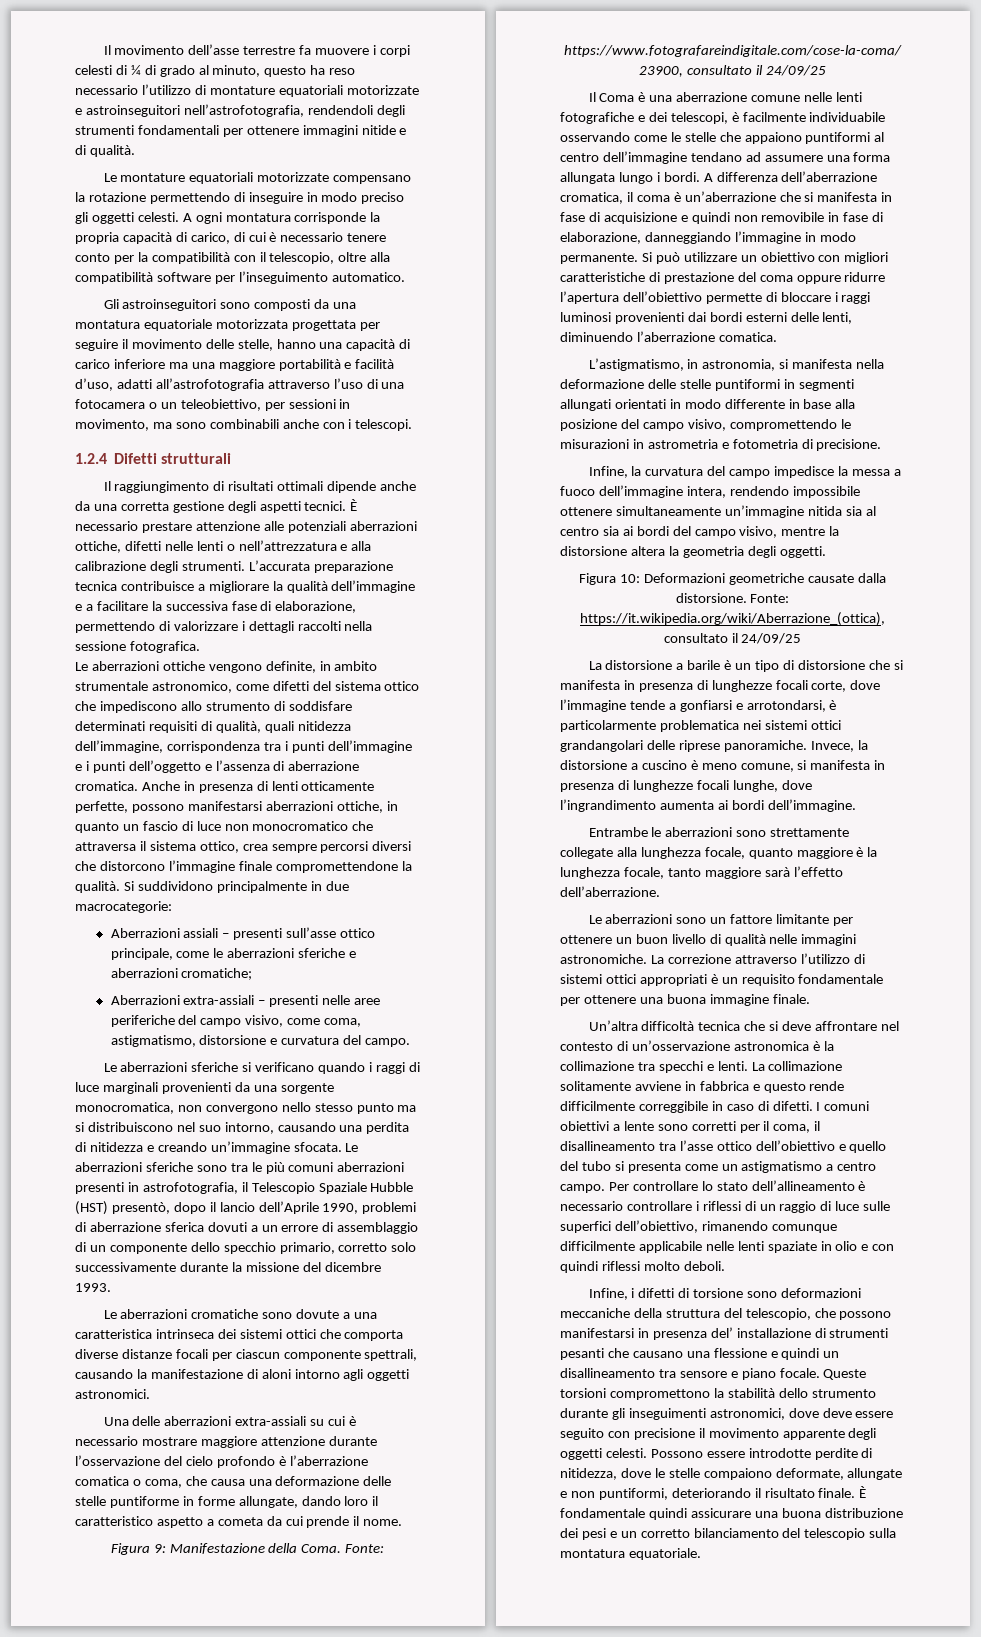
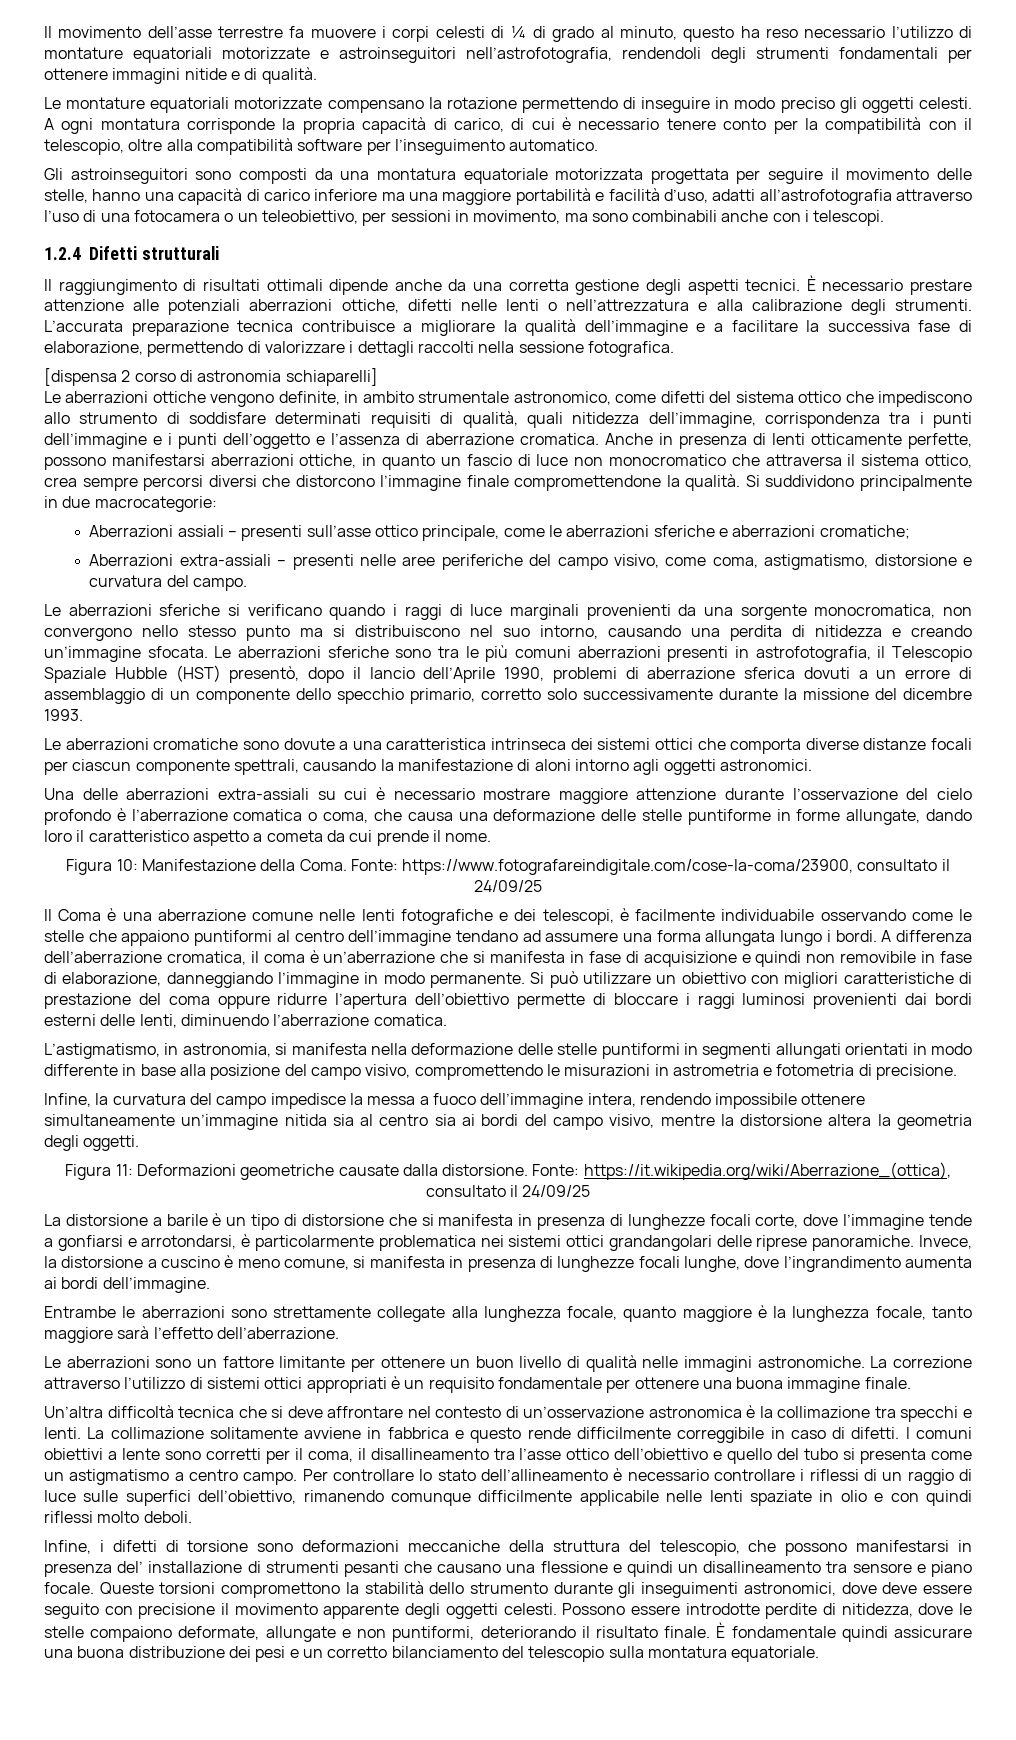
+ [dispensa 2 corso di astronomia schiaparelli]
- Figura 9: Manifestazione della Coma.
+ Figura 10: Manifestazione della Coma.
- Figura 10: Deformazioni geometriche causate dalla distorsione.
+ Figura 11: Deformazioni geometriche causate dalla distorsione.

